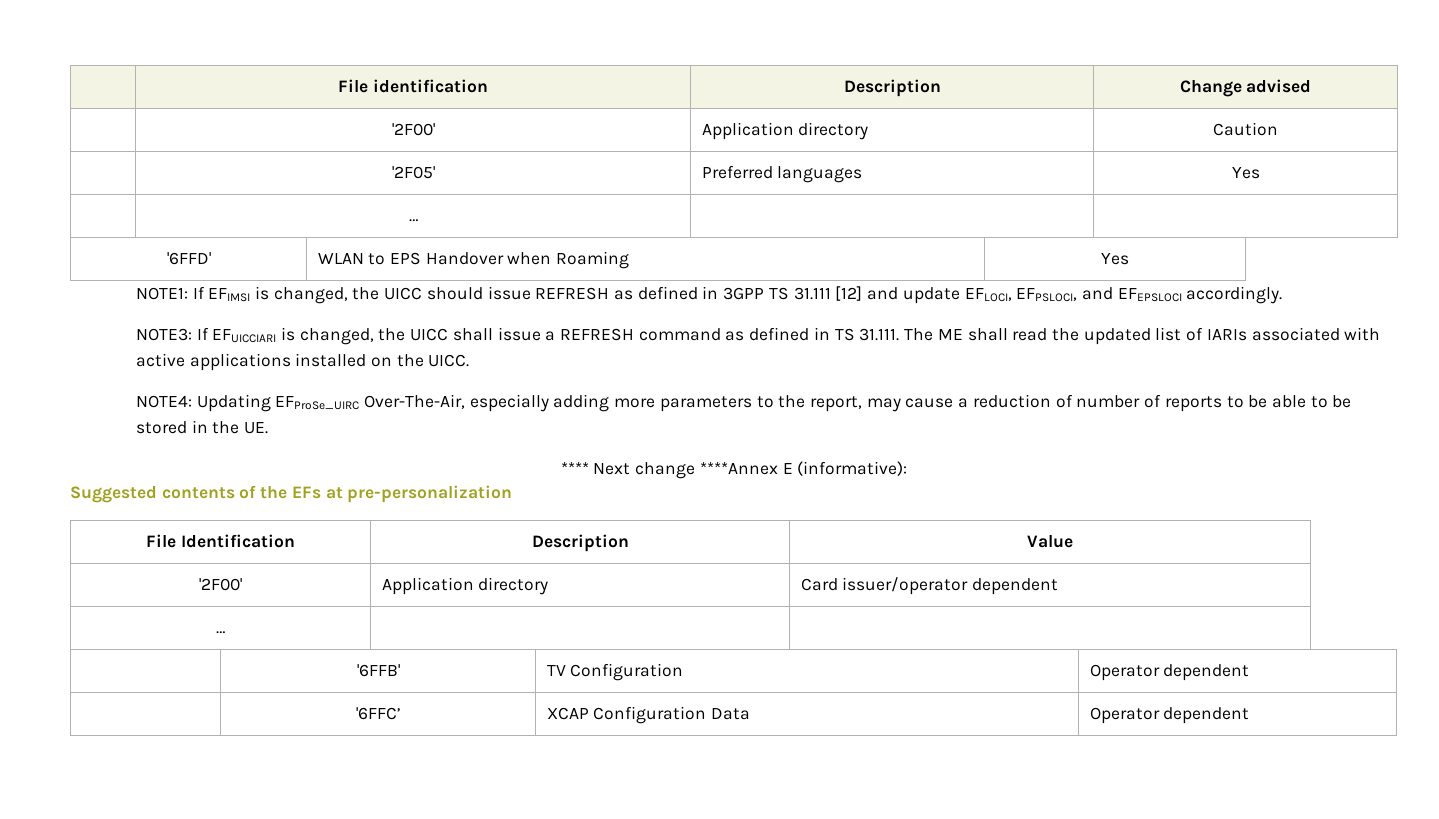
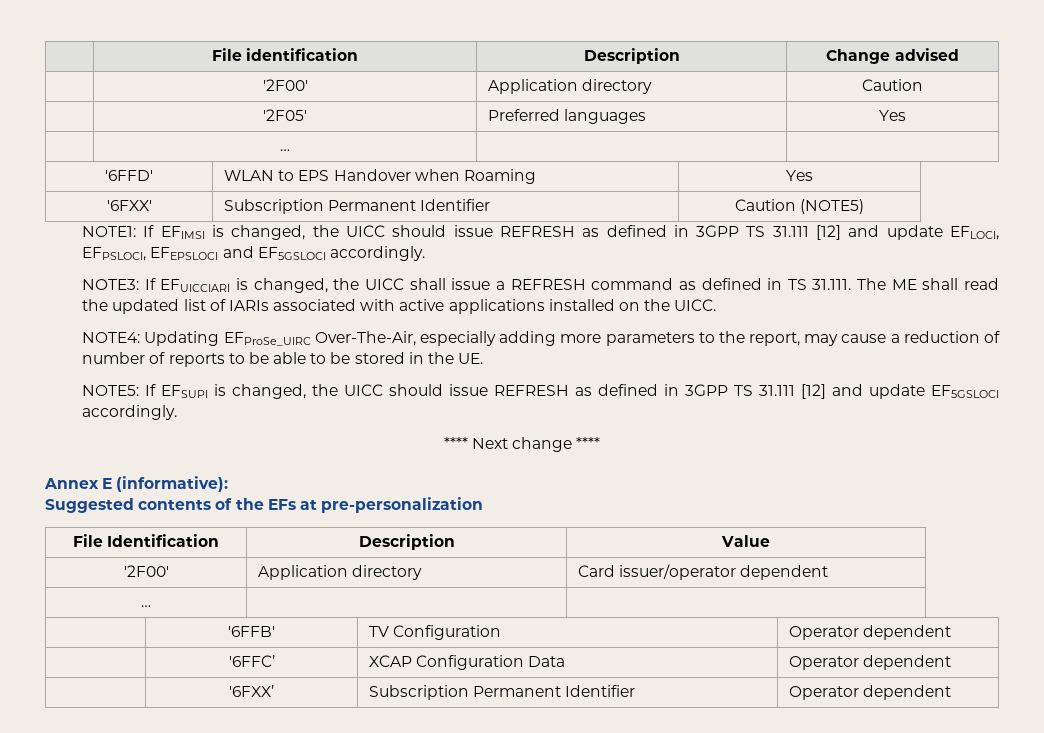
+ '6FXX' | Subscription Permanent Identifier | Caution (NOTE5)
- NOTE1: If EFIMSI is changed, the UICC should issue REFRESH as defined in 3GPP TS 31.111 [12] and update EFLOCI, EFPSLOCI, and EFEPSLOCI accordingly.
+ NOTE1: If EFIMSI is changed, the UICC should issue REFRESH as defined in 3GPP TS 31.111 [12] and update EFLOCI, EFPSLOCI, EFEPSLOCI and EF5GSLOCI accordingly.
+ NOTE5: If EFSUPI is changed, the UICC should issue REFRESH as defined in 3GPP TS 31.111 [12] and update EF5GSLOCI accordingly.
- **** Next change ****Annex E (informative):
+ **** Next change ****
+ Annex E (informative):
+ | '6FXX’ | Subscription Permanent Identifier | Operator dependent

